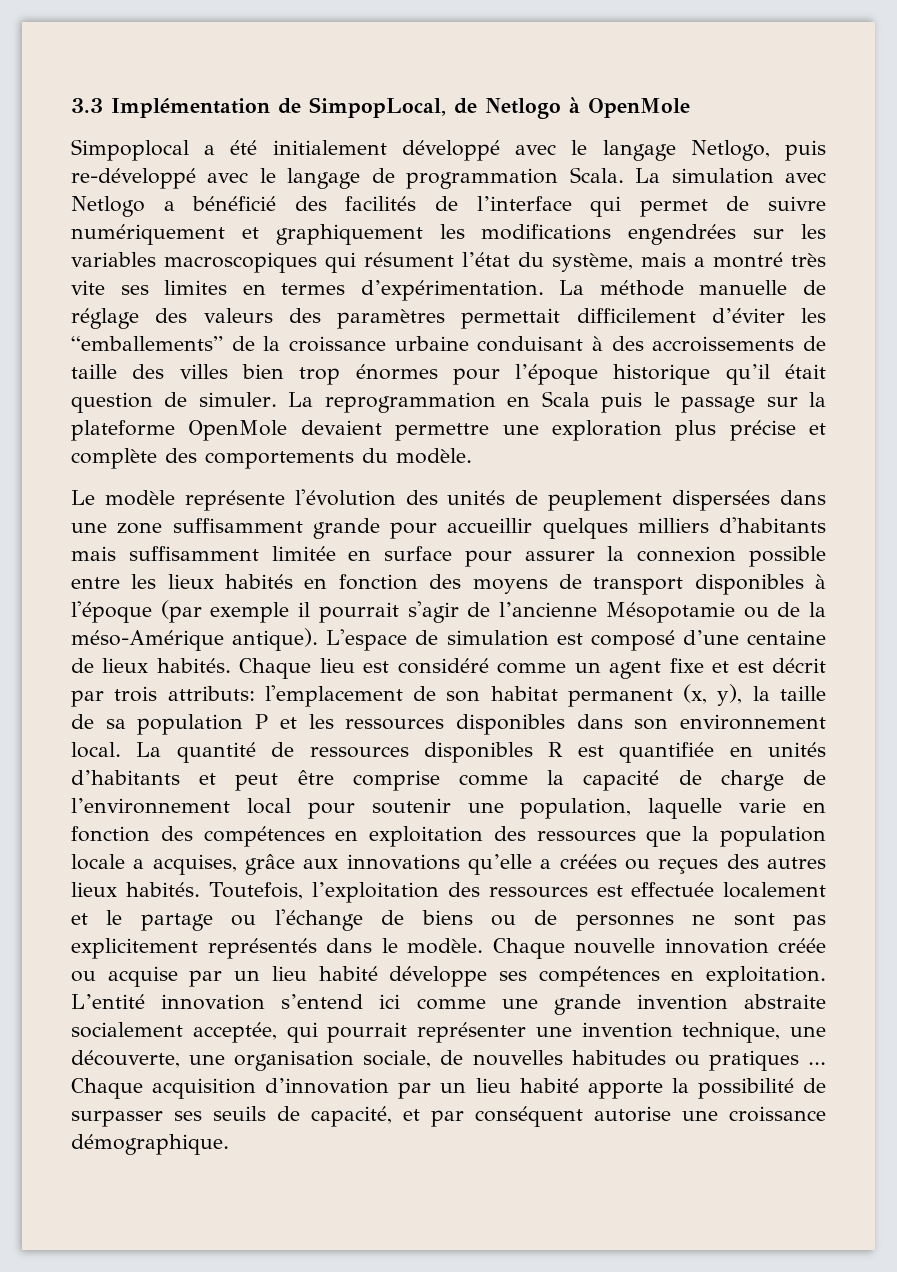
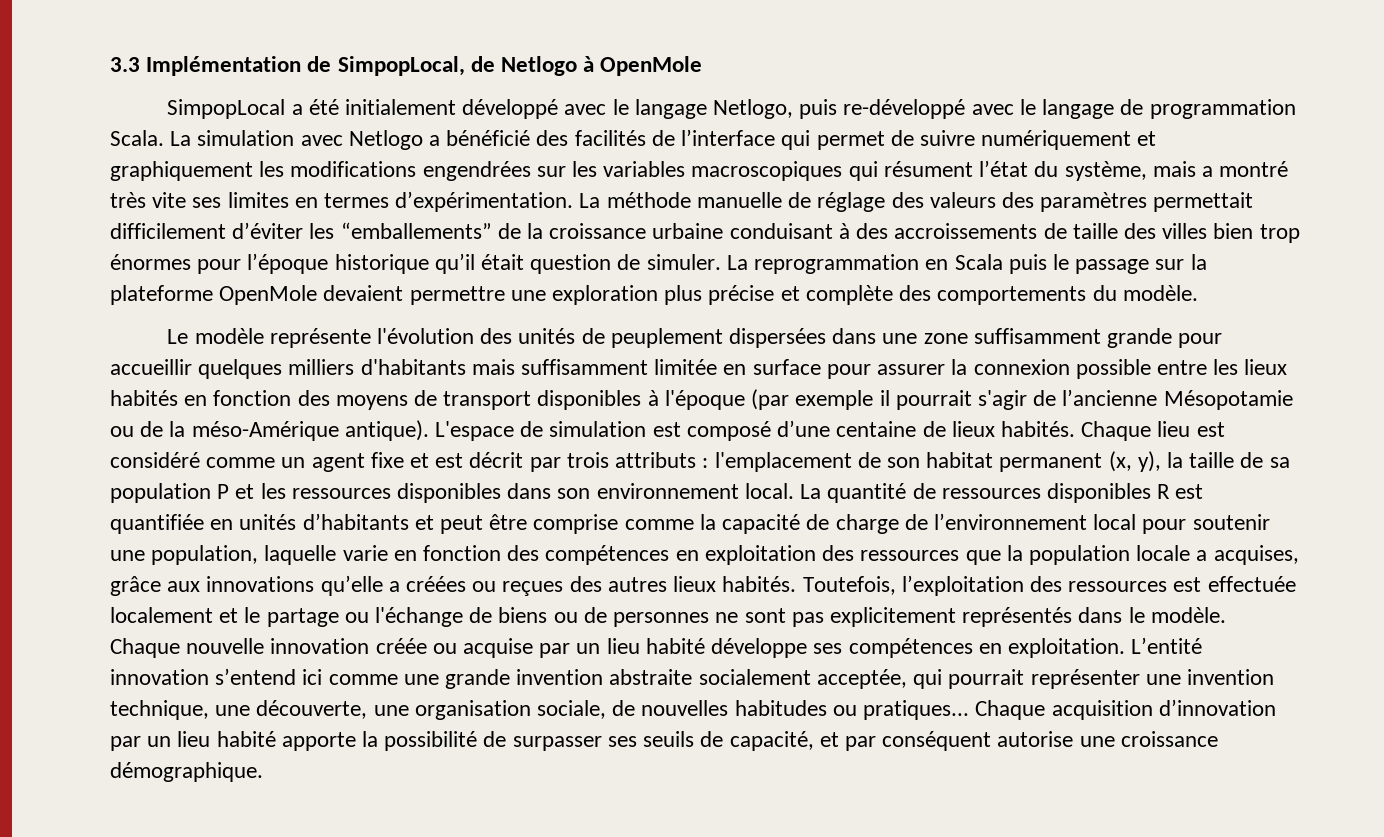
- Simpoplocal a été initialement développé avec le langage Netlogo, puis re-développé avec le langage de programmation Scala.
+ SimpopLocal a été initialement développé avec le langage Netlogo, puis re-développé avec le langage de programmation Scala.
- Chaque lieu est considéré comme un agent fixe et est décrit par trois attributs: l'emplacement de son habitat permanent (x, y), la taille de sa population P et les ressources disponibles dans son environnement local.
+ Chaque lieu est considéré comme un agent fixe et est décrit par trois attributs : l'emplacement de son habitat permanent (x, y), la taille de sa population P et les ressources disponibles dans son environnement local.
- L’entité innovation s’entend ici comme une grande invention abstraite socialement acceptée, qui pourrait représenter une invention technique, une découverte, une organisation sociale, de nouvelles habitudes ou pratiques ...
+ L’entité innovation s’entend ici comme une grande invention abstraite socialement acceptée, qui pourrait représenter une invention technique, une découverte, une organisation sociale, de nouvelles habitudes ou pratiques...

